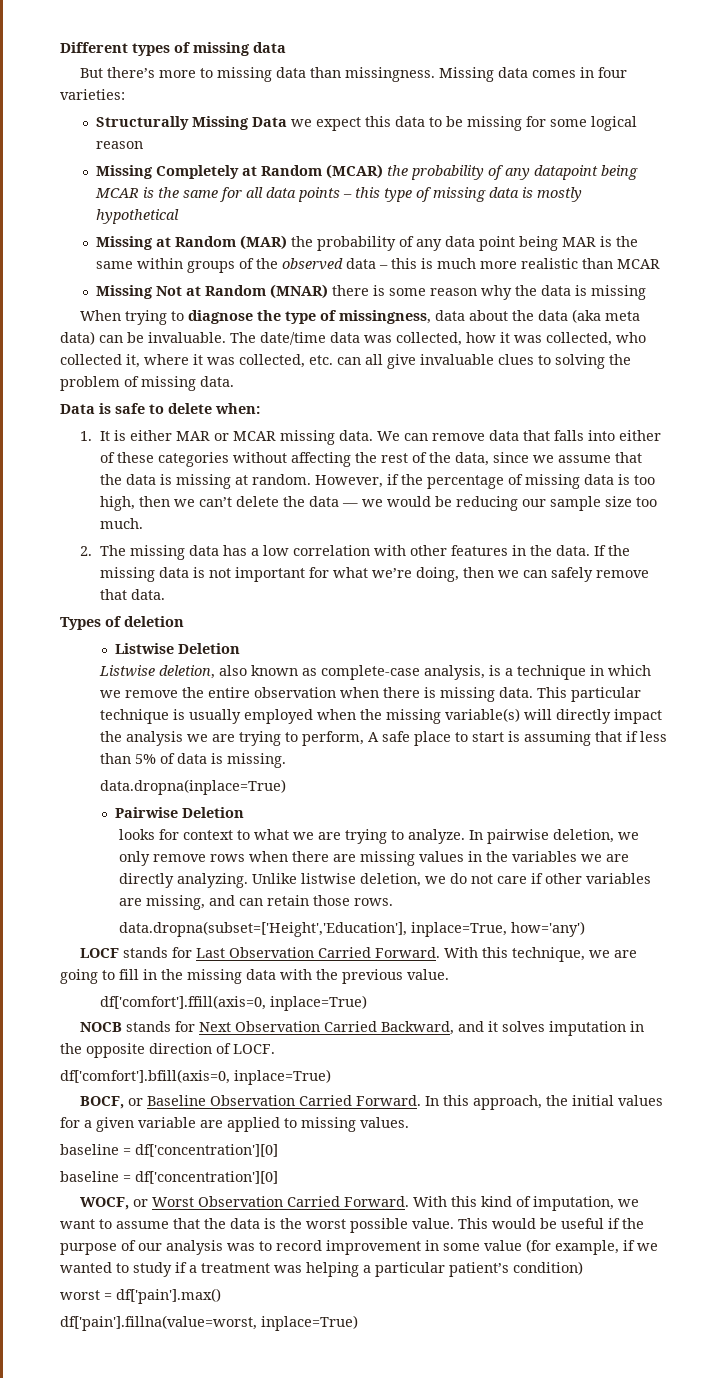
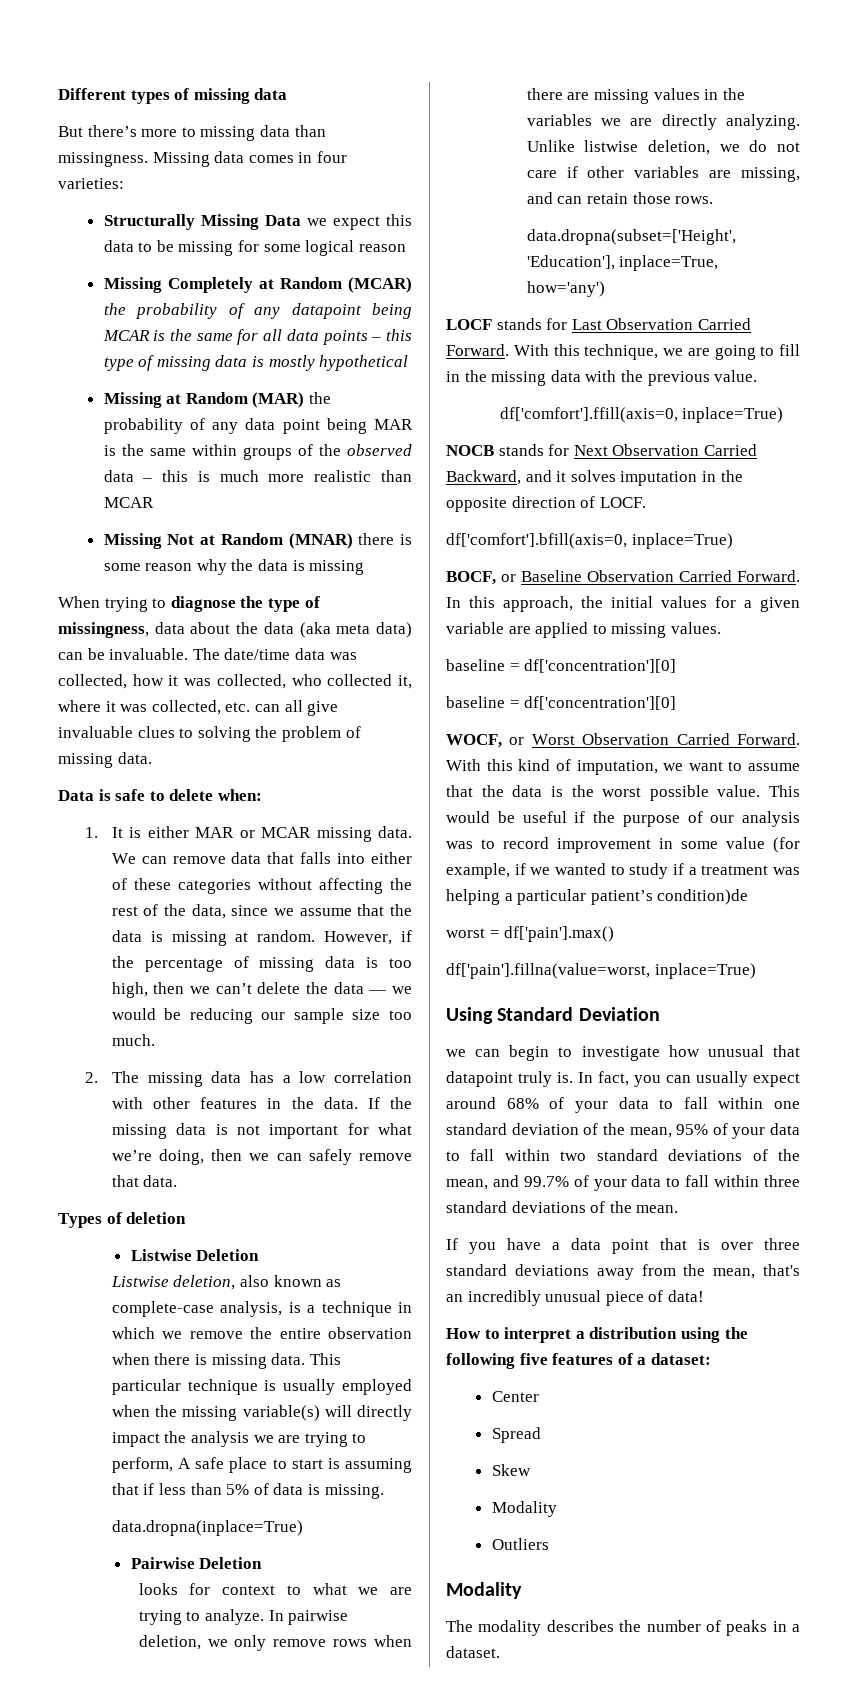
- This would be useful if the purpose of our analysis was to record improvement in some value (for example, if we wanted to study if a treatment was helping a particular patient’s condition)
+ This would be useful if the purpose of our analysis was to record improvement in some value (for example, if we wanted to study if a treatment was helping a particular patient’s condition)de
+ Using Standard Deviation
+ we can begin to investigate how unusual that datapoint truly is. In fact, you can usually expect around 68% of your data to fall within one standard deviation of the mean, 95% of your data to fall within two standard deviations of the mean, and 99.7% of your data to fall within three standard deviations of the mean.
+ If you have a data point that is over three standard deviations away from the mean, that's an incredibly unusual piece of data!
+ How to interpret a distribution using the following five features of a dataset:
+ Center
+ Spread
+ Skew
+ Modality
+ Outliers
+ Modality
+ The modality describes the number of peaks in a dataset.

